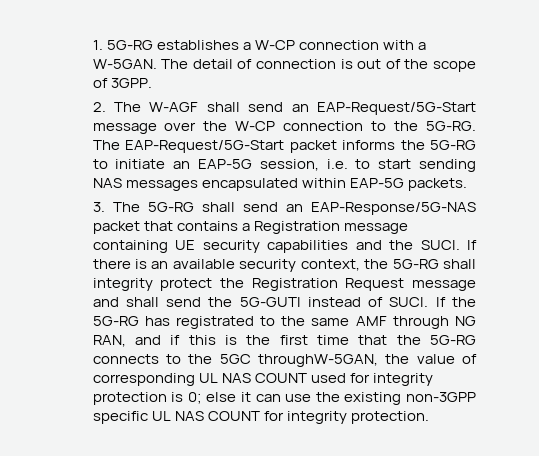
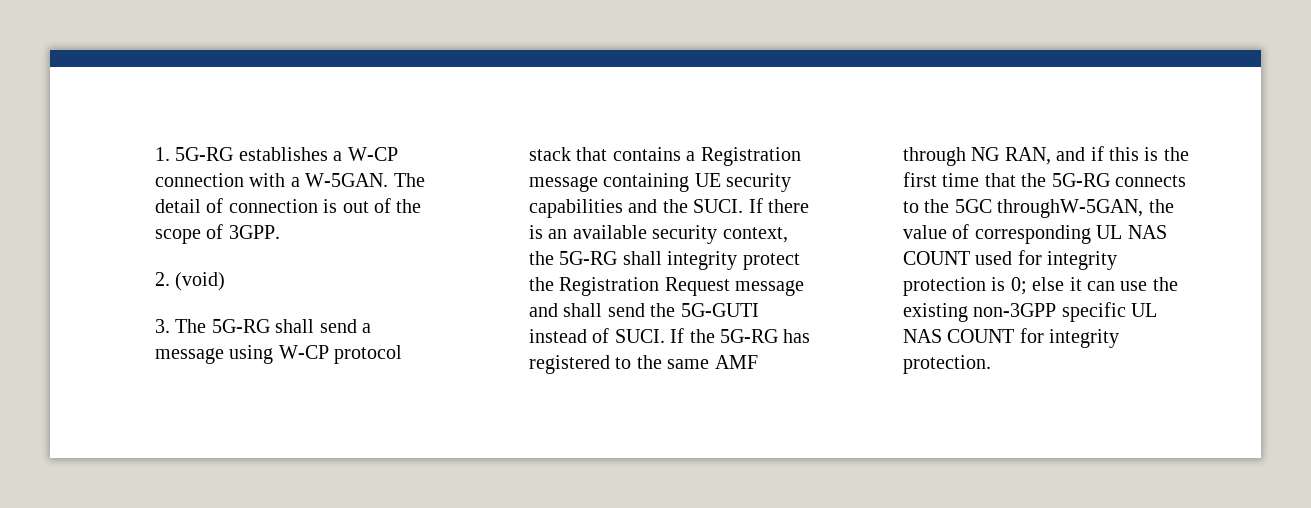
- 2. The W-AGF shall send an EAP-Request/5G-Start message over the W-CP connection to the 5G-RG. The EAP-Request/5G-Start packet informs the 5G-RG to initiate an EAP-5G session, i.e. to start sending NAS messages encapsulated within EAP-5G packets.
+ 2. (void)
- 3. The 5G-RG shall send an EAP-Response/5G-NAS packet that contains a Registration message containing UE security capabilities and the SUCI.
+ 3. The 5G-RG shall send a message using W-CP protocol stack that contains a Registration message containing UE security capabilities and the SUCI.
- If the 5G-RG has registrated to the same AMF through NG RAN, and if this is the first time that the 5G-RG connects to the 5GC throughW-5GAN, the value of corresponding UL NAS COUNT used for integrity protection is 0; else it can use the existing non-3GPP specific UL NAS COUNT for integrity protection.
+ If the 5G-RG has registered to the same AMF through NG RAN, and if this is the first time that the 5G-RG connects to the 5GC throughW-5GAN, the value of corresponding UL NAS COUNT used for integrity protection is 0; else it can use the existing non-3GPP specific UL NAS COUNT for integrity protection.

